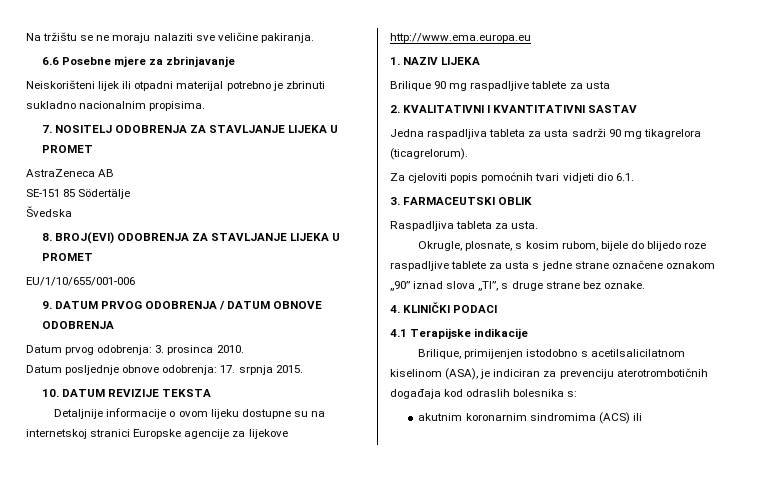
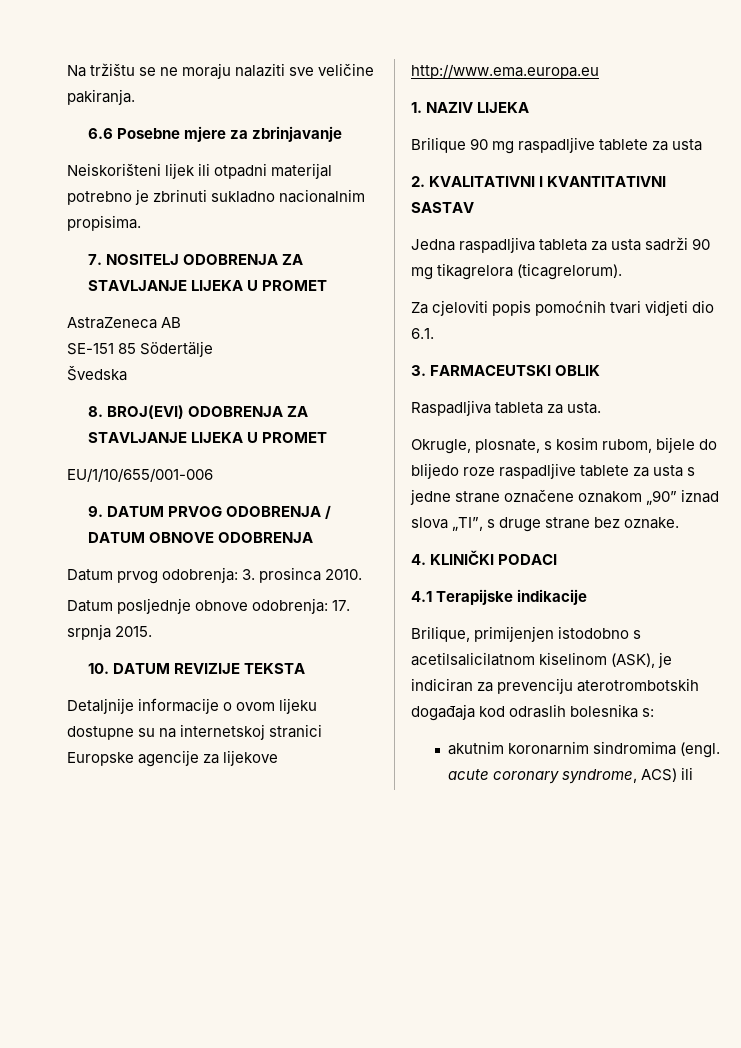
- Brilique, primijenjen istodobno s acetilsalicilatnom kiselinom (ASA), je indiciran za prevenciju aterotrombotičnih događaja kod odraslih bolesnika s:
+ Brilique, primijenjen istodobno s acetilsalicilatnom kiselinom (ASK), je indiciran za prevenciju aterotrombotskih događaja kod odraslih bolesnika s:
- akutnim koronarnim sindromima (ACS) ili
+ akutnim koronarnim sindromima (engl. acute coronary syndrome, ACS) ili

